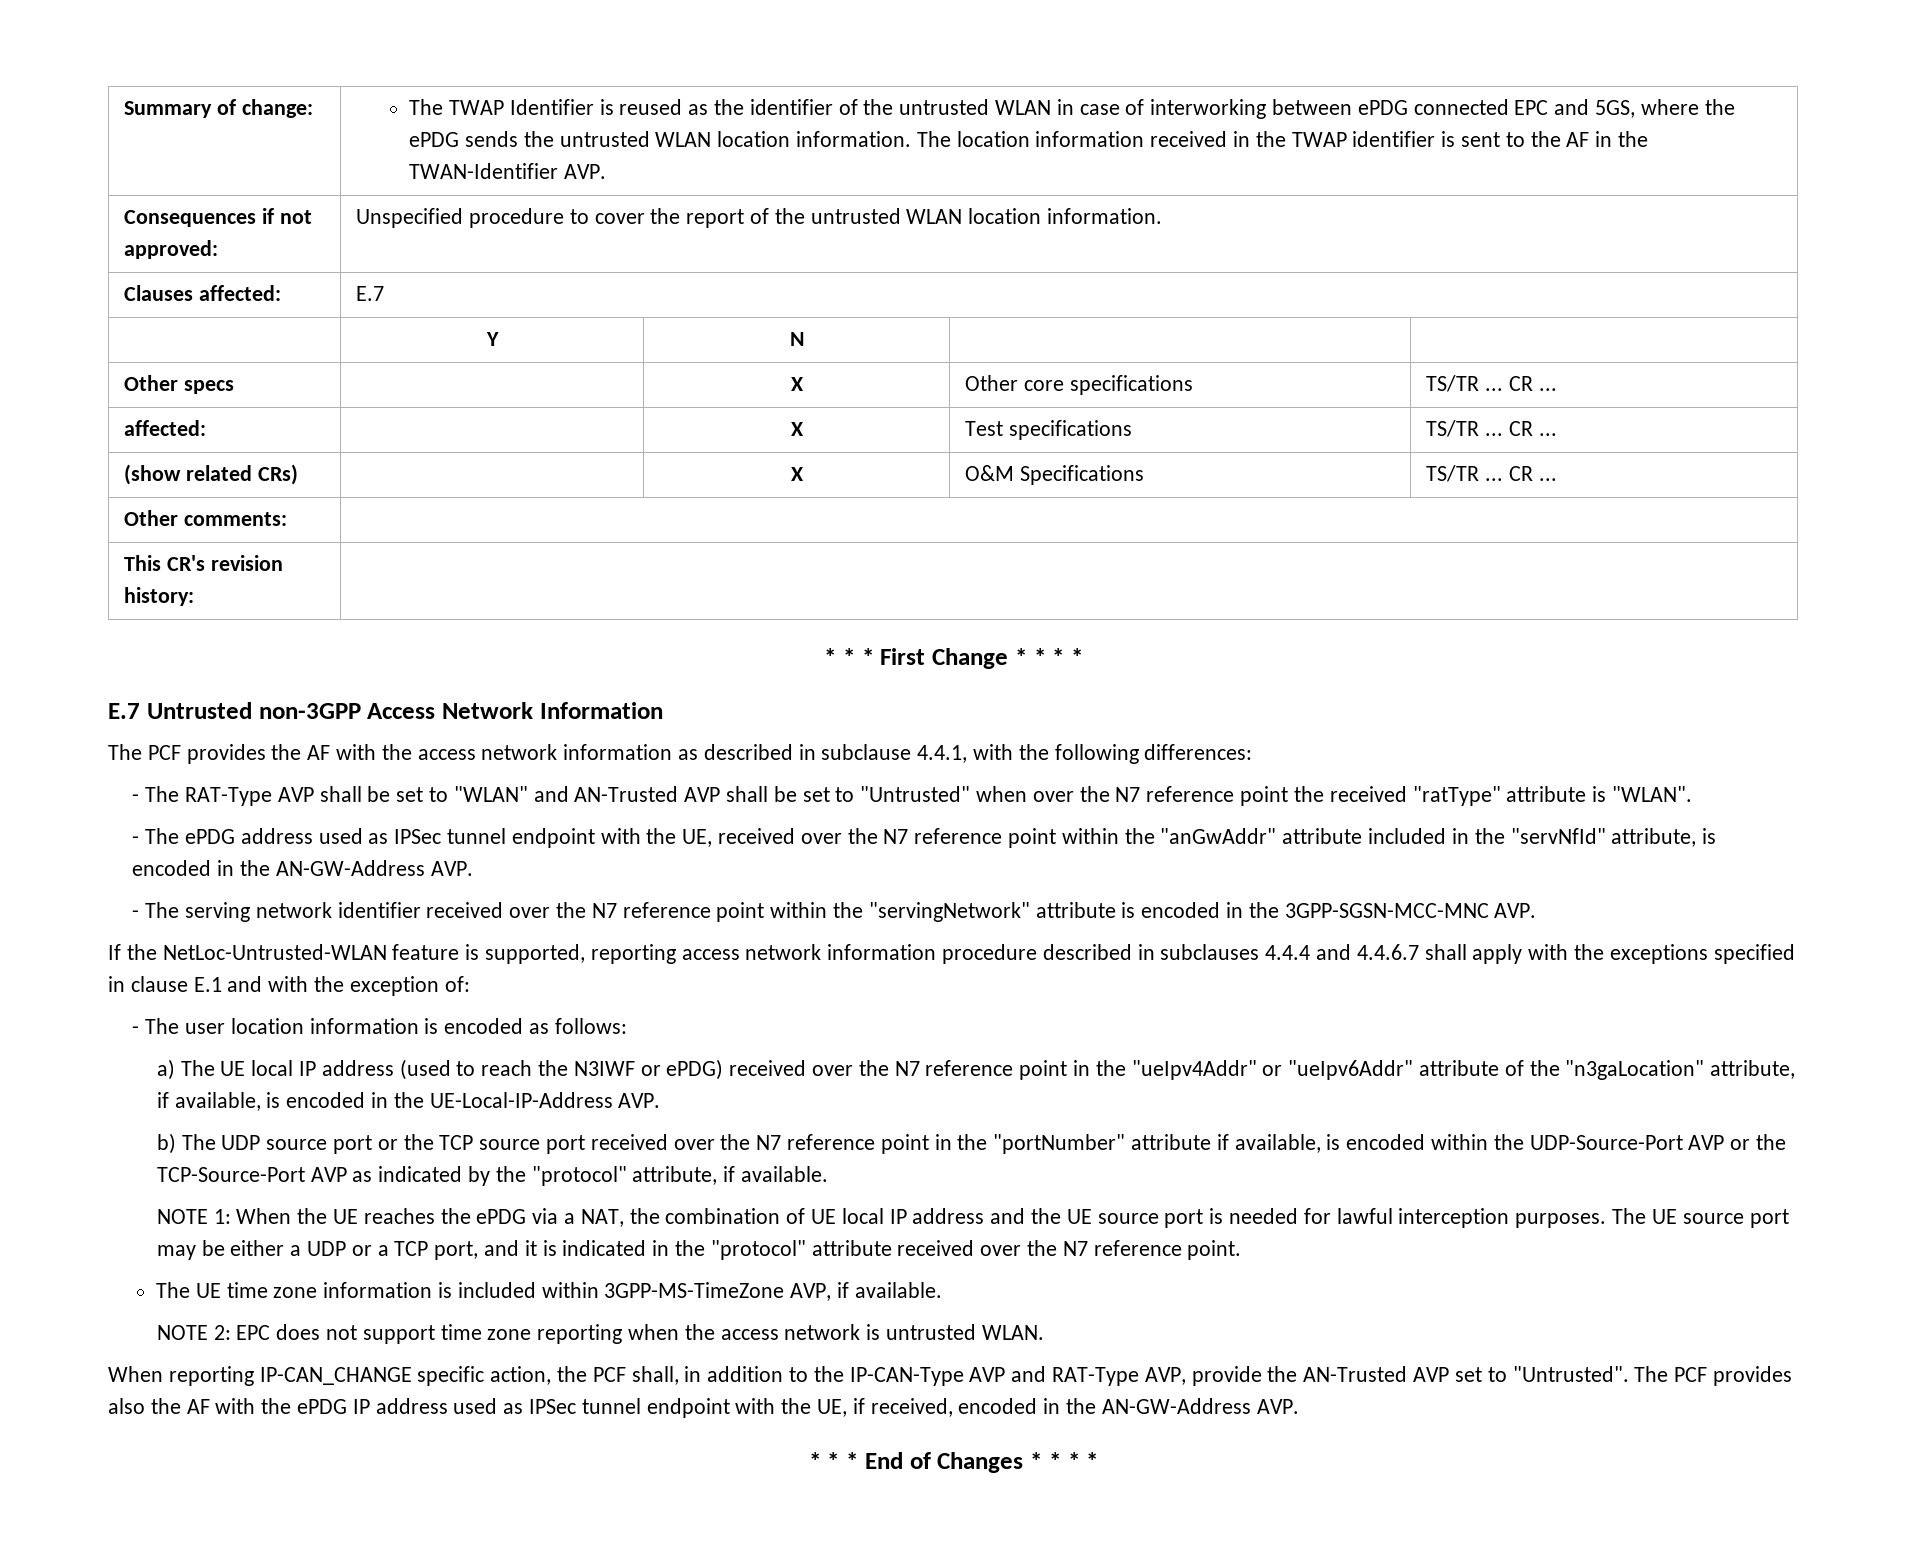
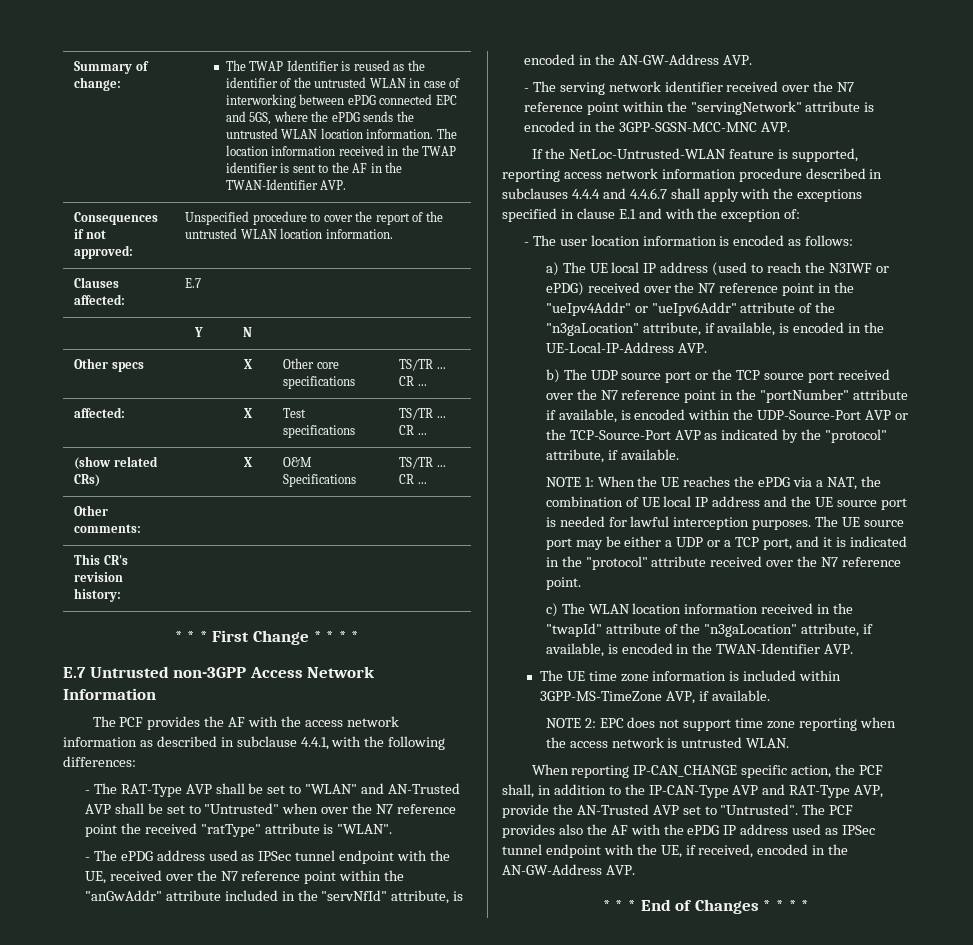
+ c) The WLAN location information received in the "twapId" attribute of the "n3gaLocation" attribute, if available, is encoded in the TWAN-Identifier AVP.

